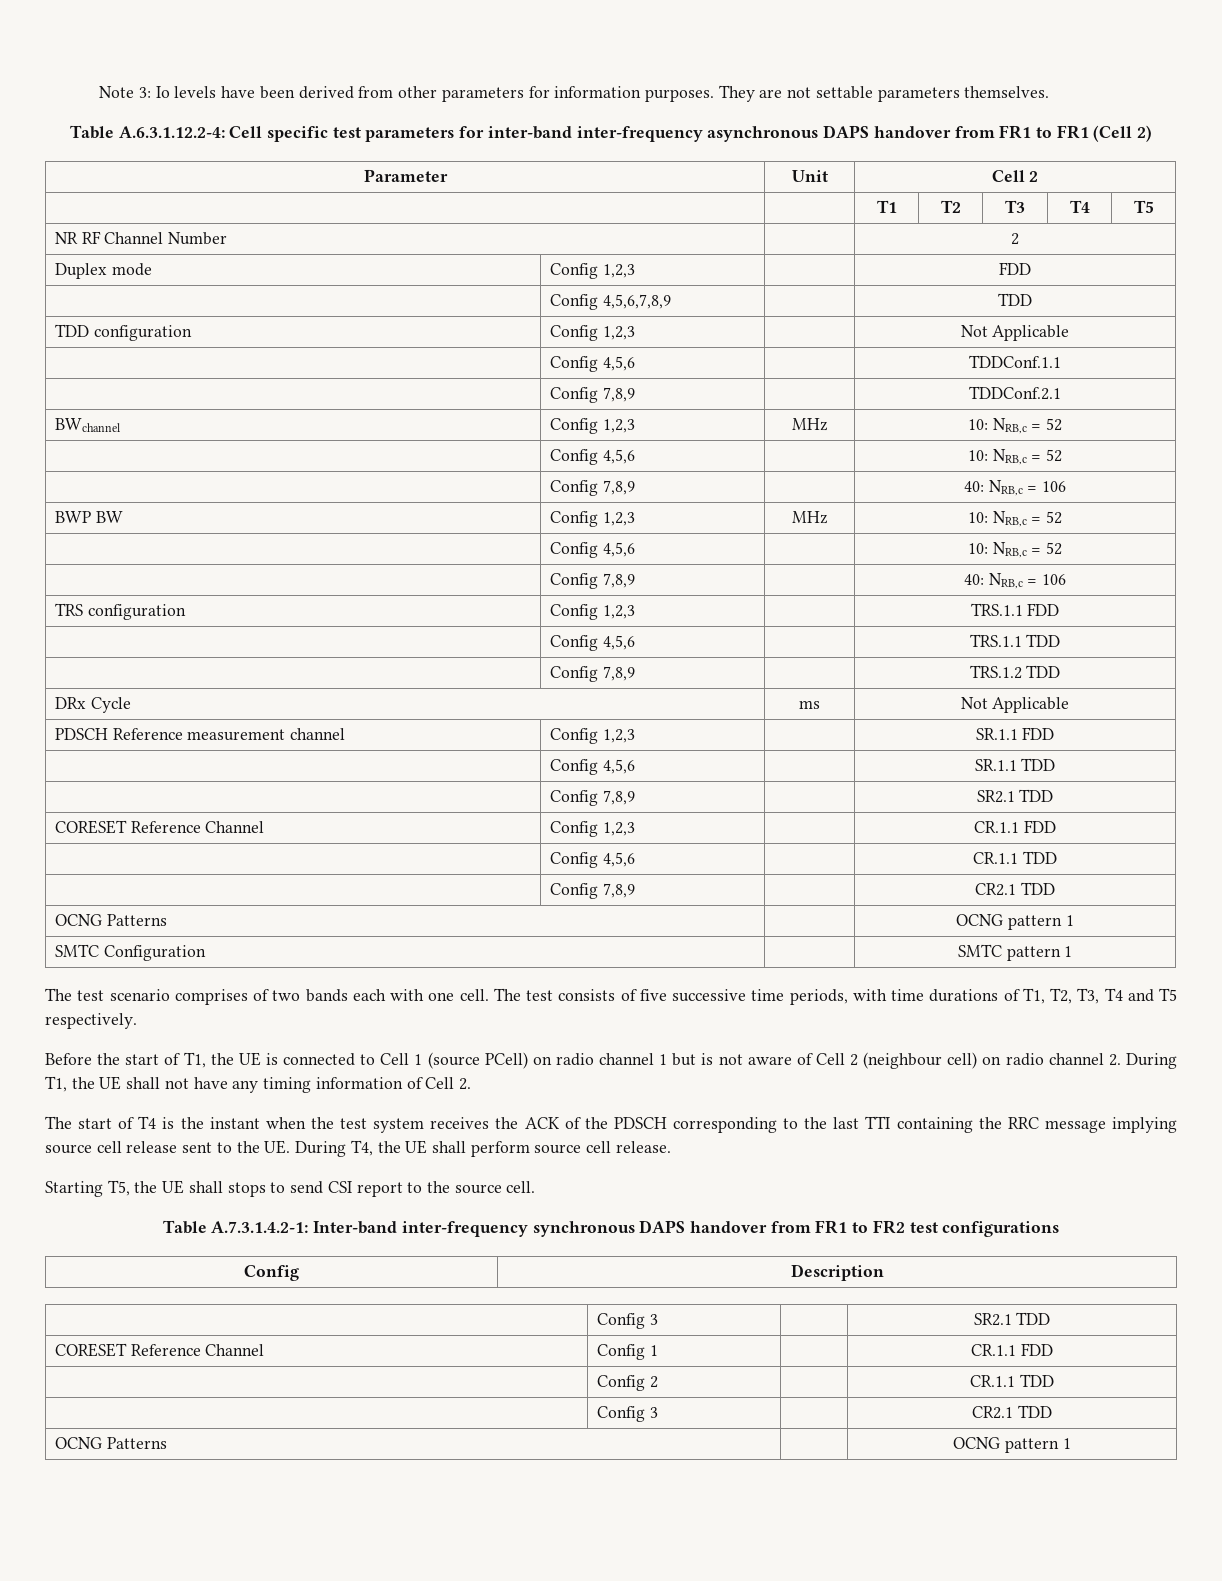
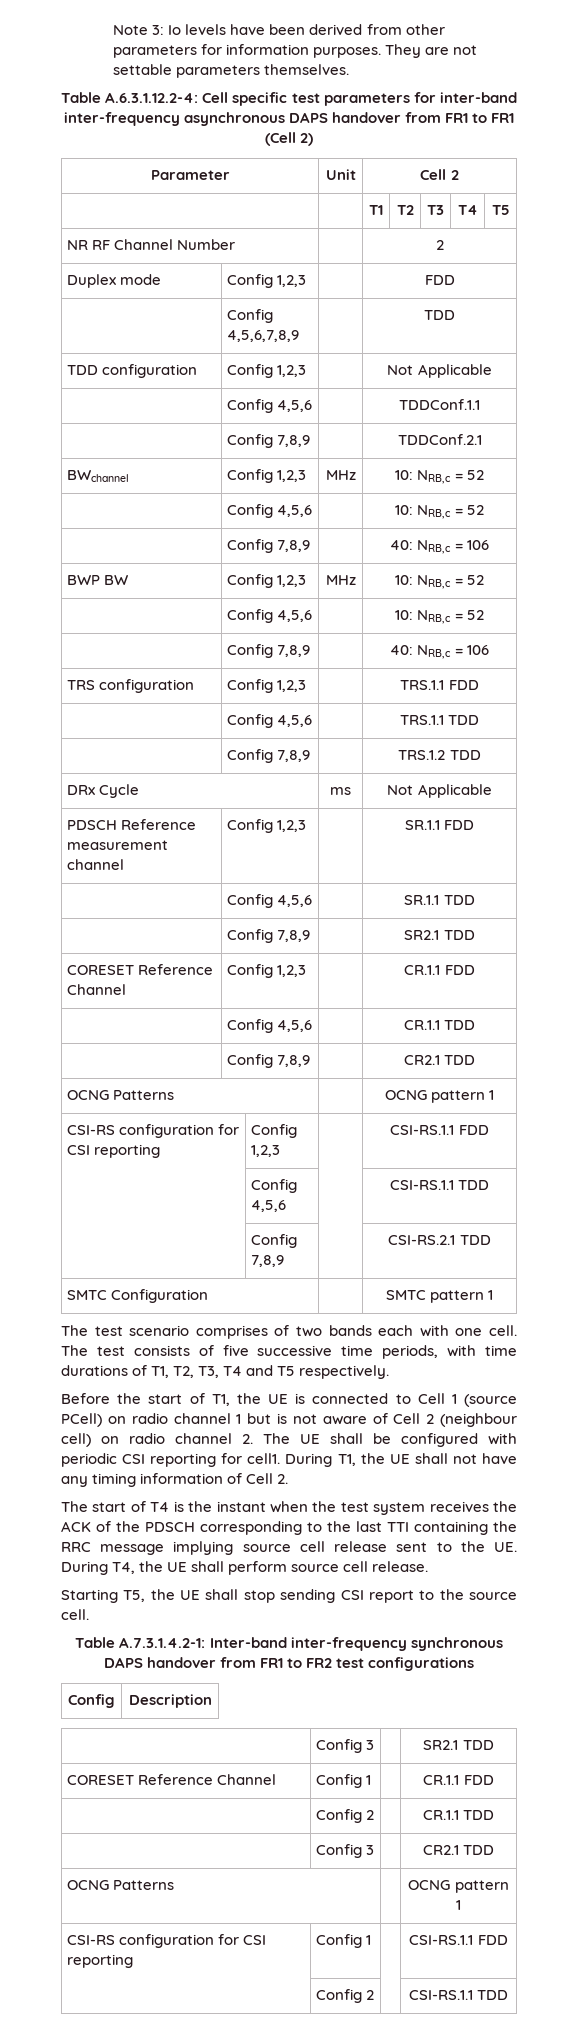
+ CSI-RS configuration for CSI reporting | Config 1,2,3 | | CSI-RS.1.1 FDD
+ | Config 4,5,6 | | CSI-RS.1.1 TDD
+ | Config 7,8,9 | | CSI-RS.2.1 TDD
- Before the start of T1, the UE is connected to Cell 1 (source PCell) on radio channel 1 but is not aware of Cell 2 (neighbour cell) on radio channel 2. During T1, the UE shall not have any timing information of Cell 2.
+ Before the start of T1, the UE is connected to Cell 1 (source PCell) on radio channel 1 but is not aware of Cell 2 (neighbour cell) on radio channel 2. The UE shall be configured with periodic CSI reporting for cell1. During T1, the UE shall not have any timing information of Cell 2.
- Starting T5, the UE shall stops to send CSI report to the source cell.
+ Starting T5, the UE shall stop sending CSI report to the source cell.
+ CSI-RS configuration for CSI reporting | Config 1 | | CSI-RS.1.1 FDD
+ | Config 2 | | CSI-RS.1.1 TDD

